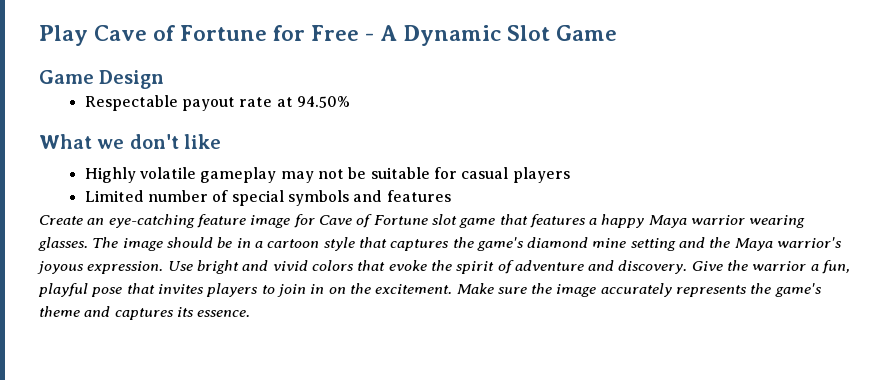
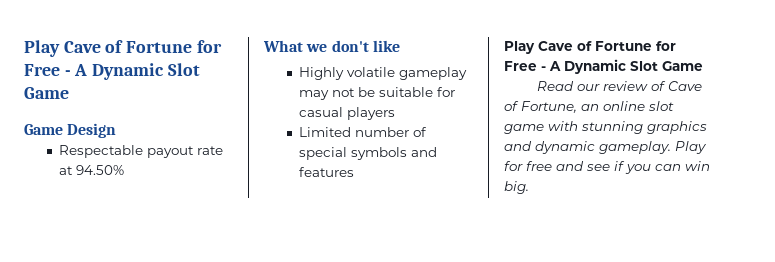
  Limited number of special symbols and features
- Create an eye-catching feature image for Cave of Fortune slot game that features a happy Maya warrior wearing glasses. The image should be in a cartoon style that captures the game's diamond mine setting and the Maya warrior's joyous expression. Use bright and vivid colors that evoke the spirit of adventure and discovery. Give the warrior a fun, playful pose that invites players to join in on the excitement. Make sure the image accurately represents the game's theme and captures its essence.
+ Play Cave of Fortune for Free - A Dynamic Slot Game
+ Read our review of Cave of Fortune, an online slot game with stunning graphics and dynamic gameplay. Play for free and see if you can win big.

